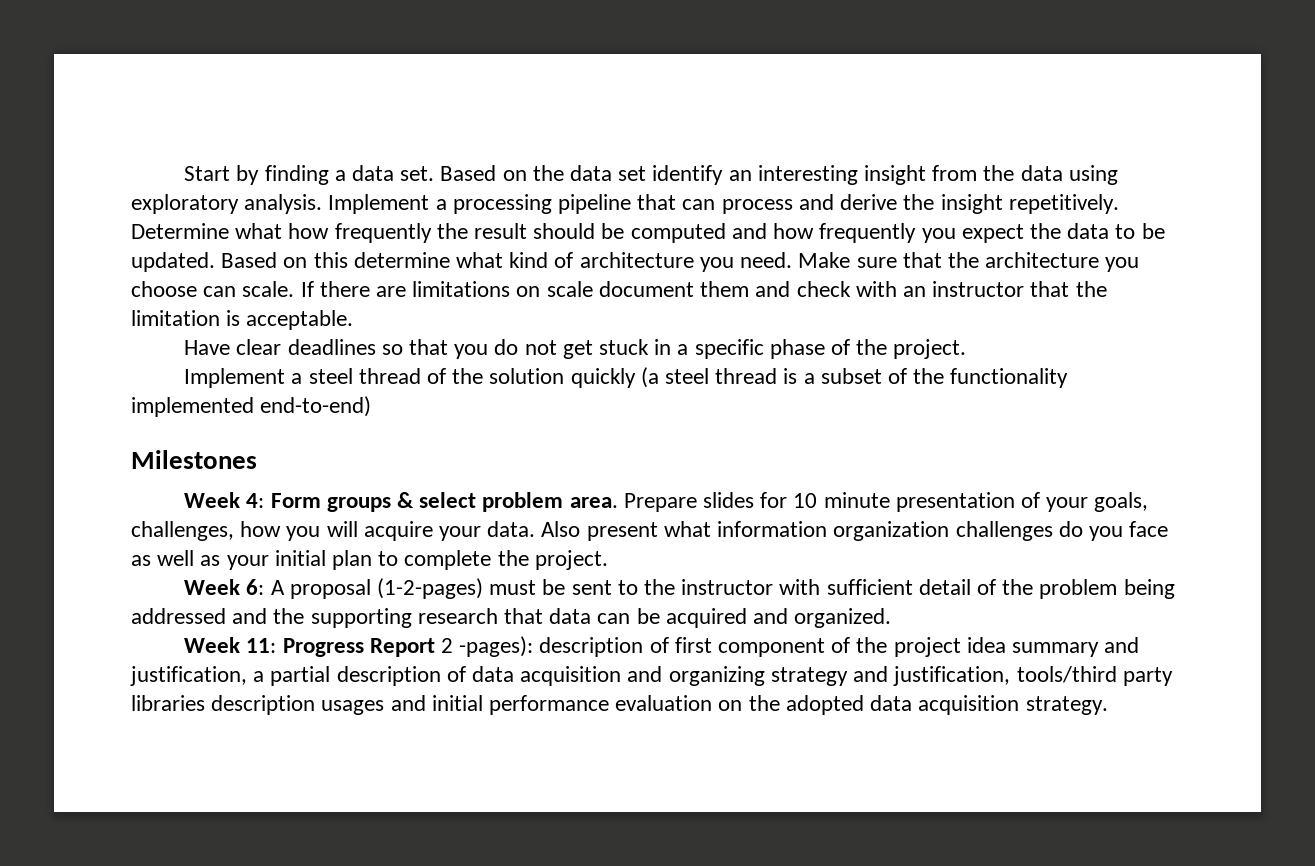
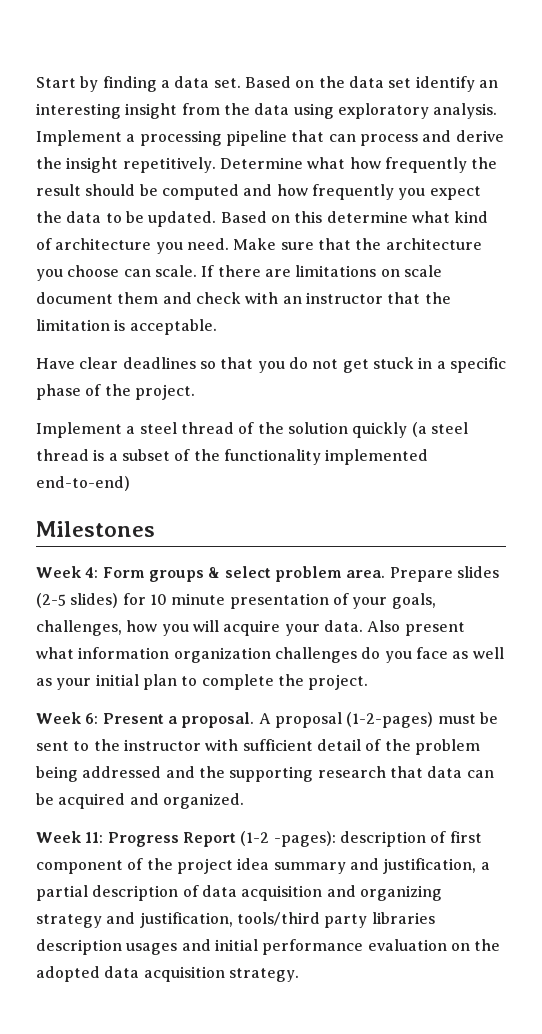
- Prepare slides for 10 minute presentation of your goals, challenges, how you will acquire your data.
+ Prepare slides (2-5 slides) for 10 minute presentation of your goals, challenges, how you will acquire your data.
- Week 6: A proposal (1-2-pages) must be sent to the instructor with sufficient detail of the problem being addressed and the supporting research that data can be acquired and organized.
+ Week 6: Present a proposal. A proposal (1-2-pages) must be sent to the instructor with sufficient detail of the problem being addressed and the supporting research that data can be acquired and organized.
- Week 11: Progress Report 2 -pages): description of first component of the project idea summary and justification, a partial description of data acquisition and organizing strategy and justification, tools/third party libraries description usages and initial performance evaluation on the adopted data acquisition strategy.
+ Week 11: Progress Report (1-2 -pages): description of first component of the project idea summary and justification, a partial description of data acquisition and organizing strategy and justification, tools/third party libraries description usages and initial performance evaluation on the adopted data acquisition strategy.

